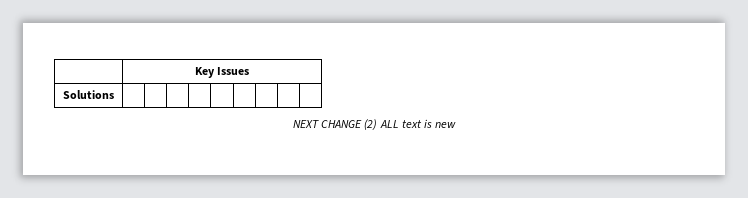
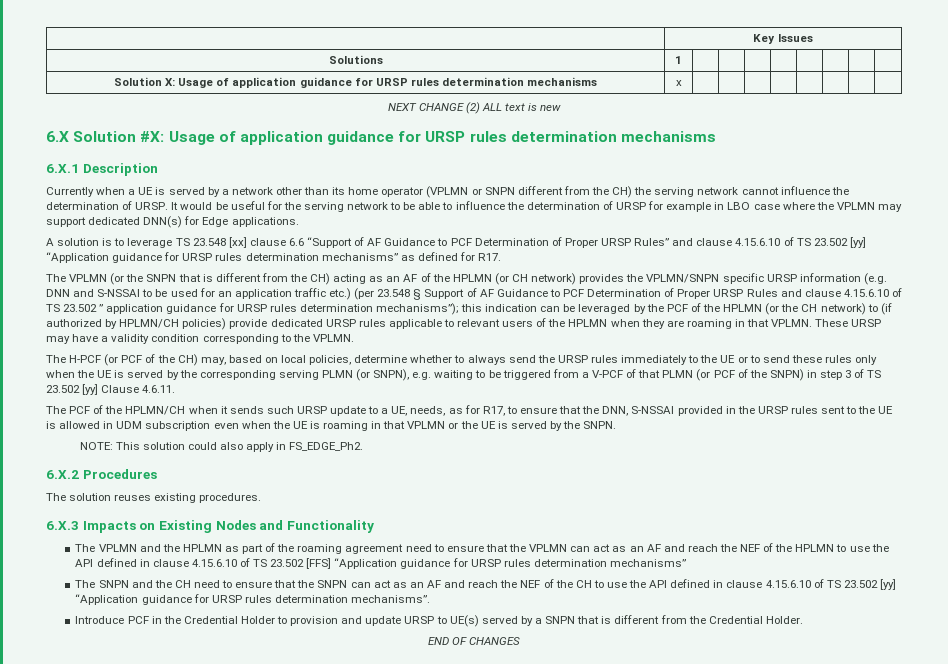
- Solutions | | | | | | | | |
+ Solutions | 1 | | | | | | | |
+ Solution X: Usage of application guidance for URSP rules determination mechanisms | x | | | | | | | |
+ 6.X Solution #X: Usage of application guidance for URSP rules determination mechanisms
+ 6.X.1 Description
+ Currently when a UE is served by a network other than its home operator (VPLMN or SNPN different from the CH) the serving network cannot influence the determination of URSP. It would be useful for the serving network to be able to influence the determination of URSP for example in LBO case where the VPLMN may support dedicated DNN(s) for Edge applications.
+ A solution is to leverage TS 23.548 [xx] clause 6.6 “Support of AF Guidance to PCF Determination of Proper URSP Rules” and clause 4.15.6.10 of TS 23.502 [yy] “Application guidance for URSP rules determination mechanisms” as defined for R17.
+ The VPLMN (or the SNPN that is different from the CH) acting as an AF of the HPLMN (or CH network) provides the VPLMN/SNPN specific URSP information (e.g. DNN and S-NSSAI to be used for an application traffic etc.) (per 23.548 § Support of AF Guidance to PCF Determination of Proper URSP Rules and clause 4.15.6.10 of TS 23.502 ” application guidance for URSP rules determination mechanisms”); this indication can be leveraged by the PCF of the HPLMN (or the CH network) to (if authorized by HPLMN/CH policies) provide dedicated URSP rules applicable to relevant users of the HPLMN when they are roaming in that VPLMN. These URSP may have a validity condition corresponding to the VPLMN.
+ The H-PCF (or PCF of the CH) may, based on local policies, determine whether to always send the URSP rules immediately to the UE or to send these rules only when the UE is served by the corresponding serving PLMN (or SNPN), e.g. waiting to be triggered from a V-PCF of that PLMN (or PCF of the SNPN) in step 3 of TS 23.502 [yy] Clause 4.6.11.
+ The PCF of the HPLMN/CH when it sends such URSP update to a UE, needs, as for R17, to ensure that the DNN, S-NSSAI provided in the URSP rules sent to the UE is allowed in UDM subscription even when the UE is roaming in that VPLMN or the UE is served by the SNPN.
+ NOTE: This solution could also apply in FS_EDGE_Ph2.
+ 6.X.2 Procedures
+ The solution reuses existing procedures.
+ 6.X.3 Impacts on Existing Nodes and Functionality
+ The VPLMN and the HPLMN as part of the roaming agreement need to ensure that the VPLMN can act as an AF and reach the NEF of the HPLMN to use the API defined in clause 4.15.6.10 of TS 23.502 [FFS] “Application guidance for URSP rules determination mechanisms”
+ The SNPN and the CH need to ensure that the SNPN can act as an AF and reach the NEF of the CH to use the API defined in clause 4.15.6.10 of TS 23.502 [yy] “Application guidance for URSP rules determination mechanisms”.
+ Introduce PCF in the Credential Holder to provision and update URSP to UE(s) served by a SNPN that is different from the Credential Holder.
+ END OF CHANGES

